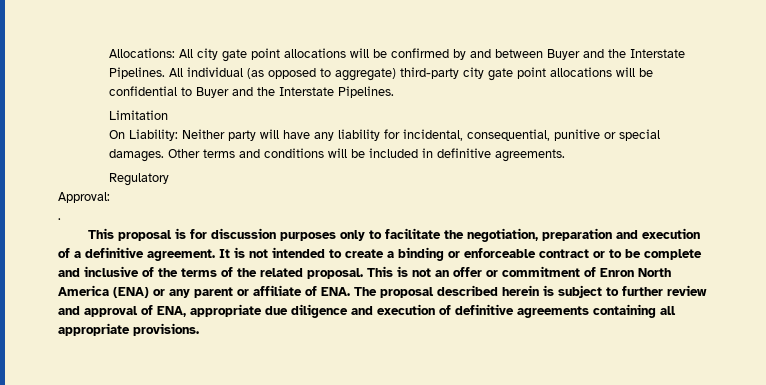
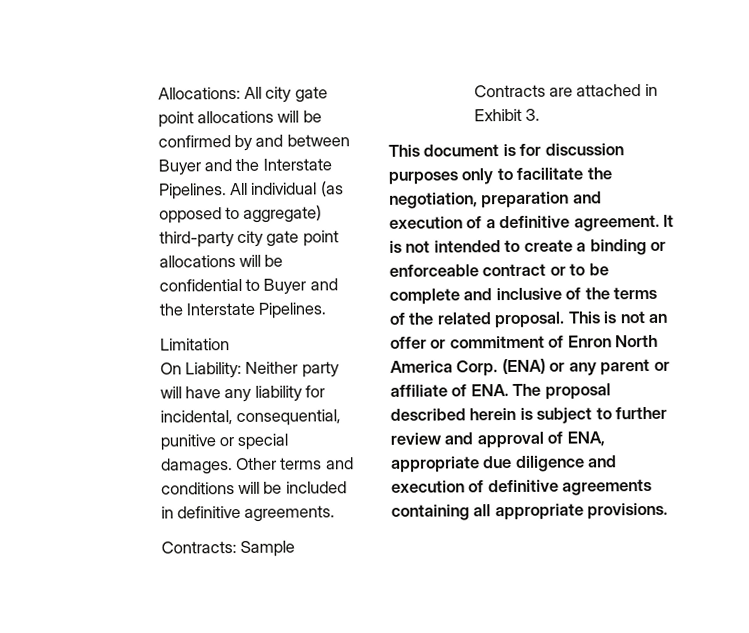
- Regulatory
- Approval:
- .
- This proposal is for discussion purposes only to facilitate the negotiation, preparation and execution of a definitive agreement.
+ Contracts: Sample Contracts are attached in Exhibit 3.
+ This document is for discussion purposes only to facilitate the negotiation, preparation and execution of a definitive agreement.
- This is not an offer or commitment of Enron North America (ENA) or any parent or affiliate of ENA. The proposal described herein is subject to further review and approval of ENA, appropriate due diligence and execution of definitive agreements containing all appropriate provisions.
+ This is not an offer or commitment of Enron North America Corp. (ENA) or any parent or affiliate of ENA. The proposal described herein is subject to further review and approval of ENA, appropriate due diligence and execution of definitive agreements containing all appropriate provisions.

